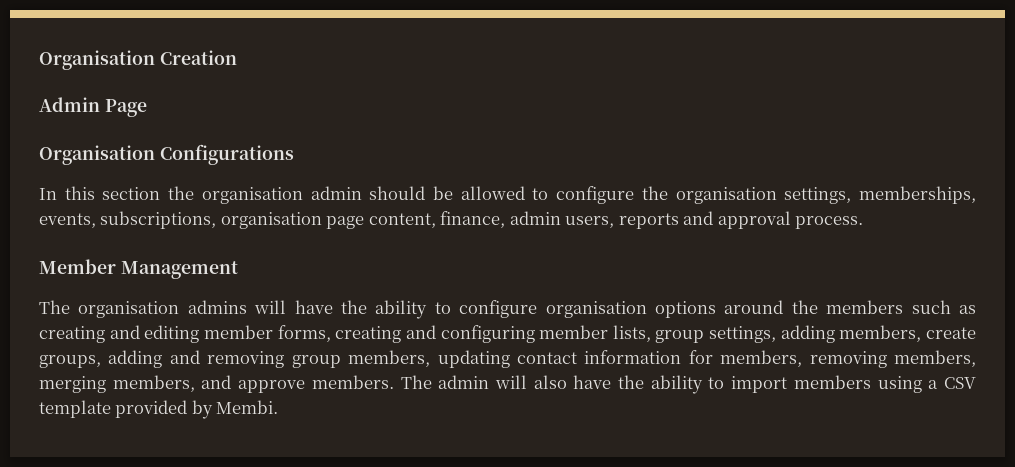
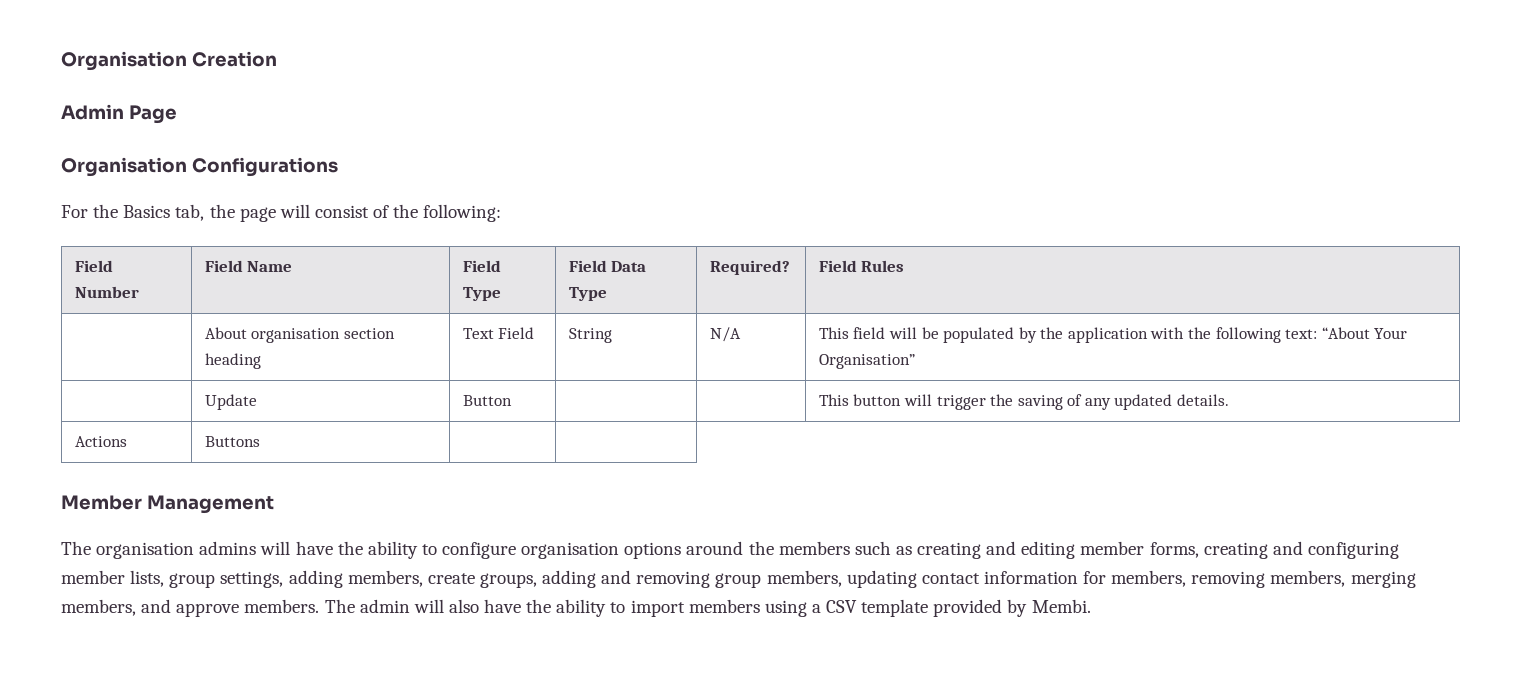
- In this section the organisation admin should be allowed to configure the organisation settings, memberships, events, subscriptions, organisation page content, finance, admin users, reports and approval process.
+ For the Basics tab, the page will consist of the following:
+ Field Number | Field Name | Field Type | Field Data Type | Required? | Field Rules
+ | About organisation section heading | Text Field | String | N/A | This field will be populated by the application with the following text: “About Your Organisation”
+ | Update | Button | | | This button will trigger the saving of any updated details.
+ Actions | Buttons | |

